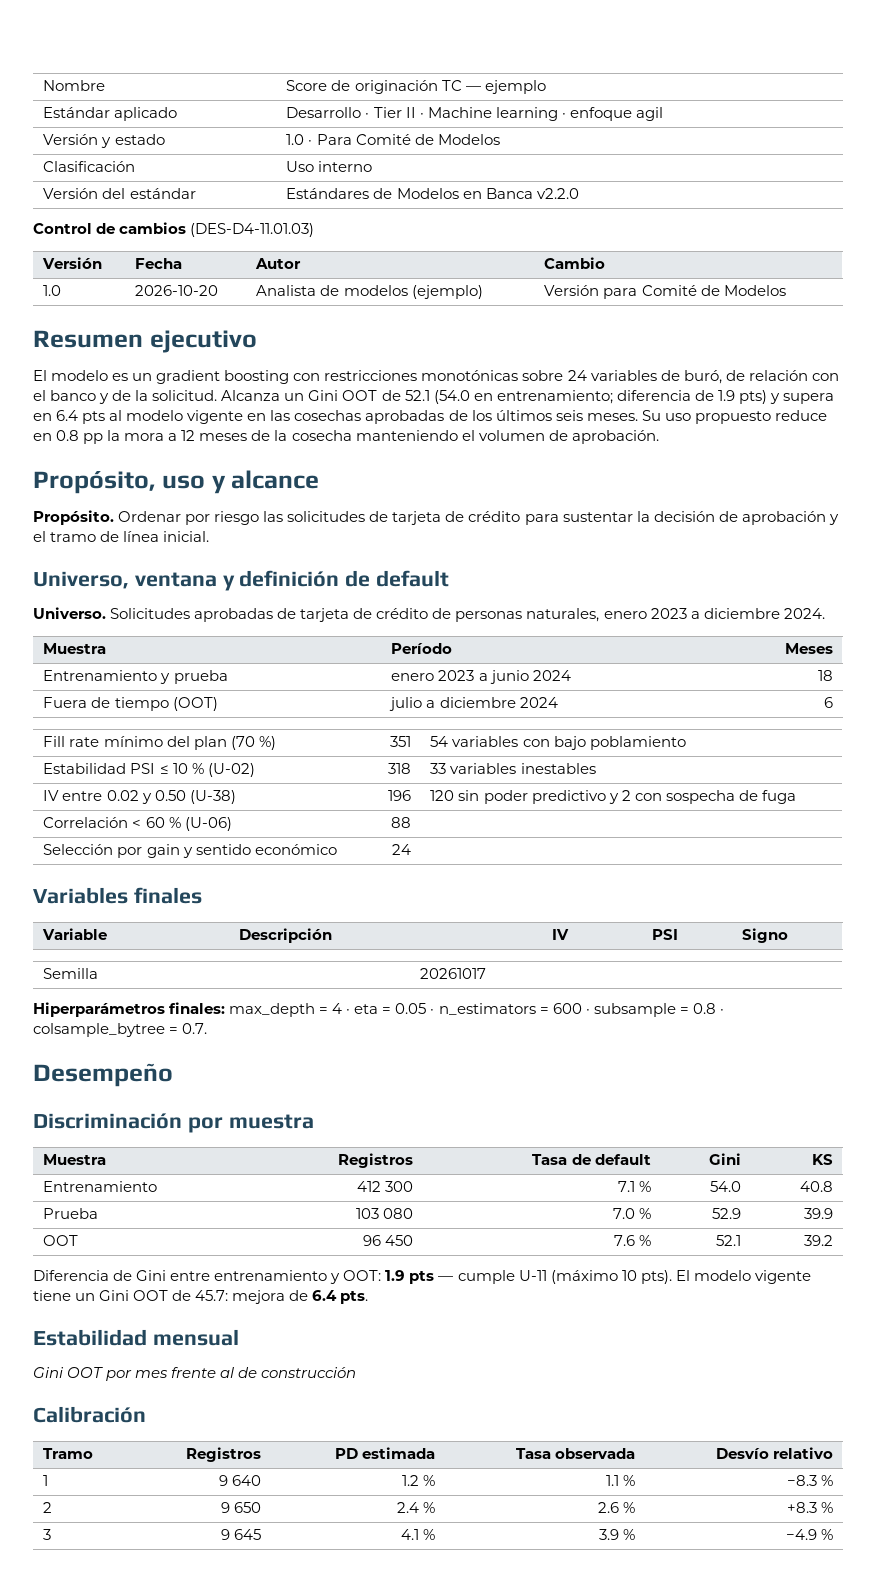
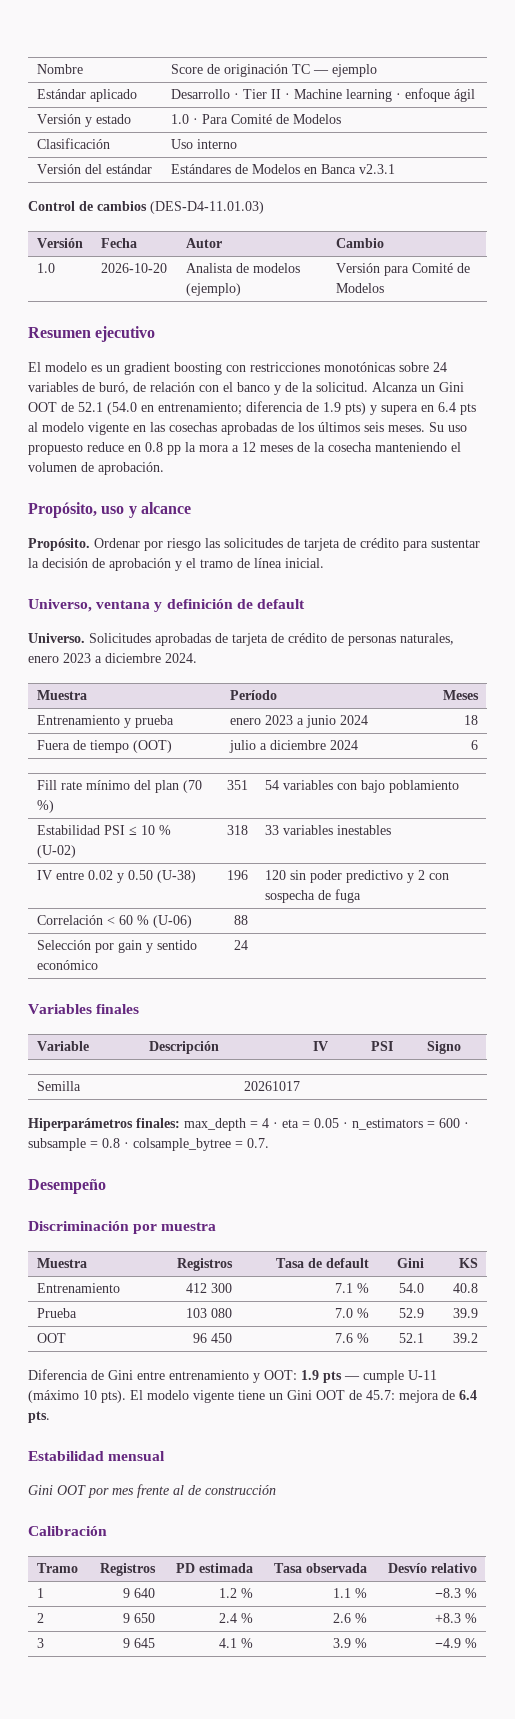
- Estándar aplicado | Desarrollo · Tier II · Machine learning · enfoque agil
+ Estándar aplicado | Desarrollo · Tier II · Machine learning · enfoque ágil
- Versión del estándar | Estándares de Modelos en Banca v2.2.0
+ Versión del estándar | Estándares de Modelos en Banca v2.3.1

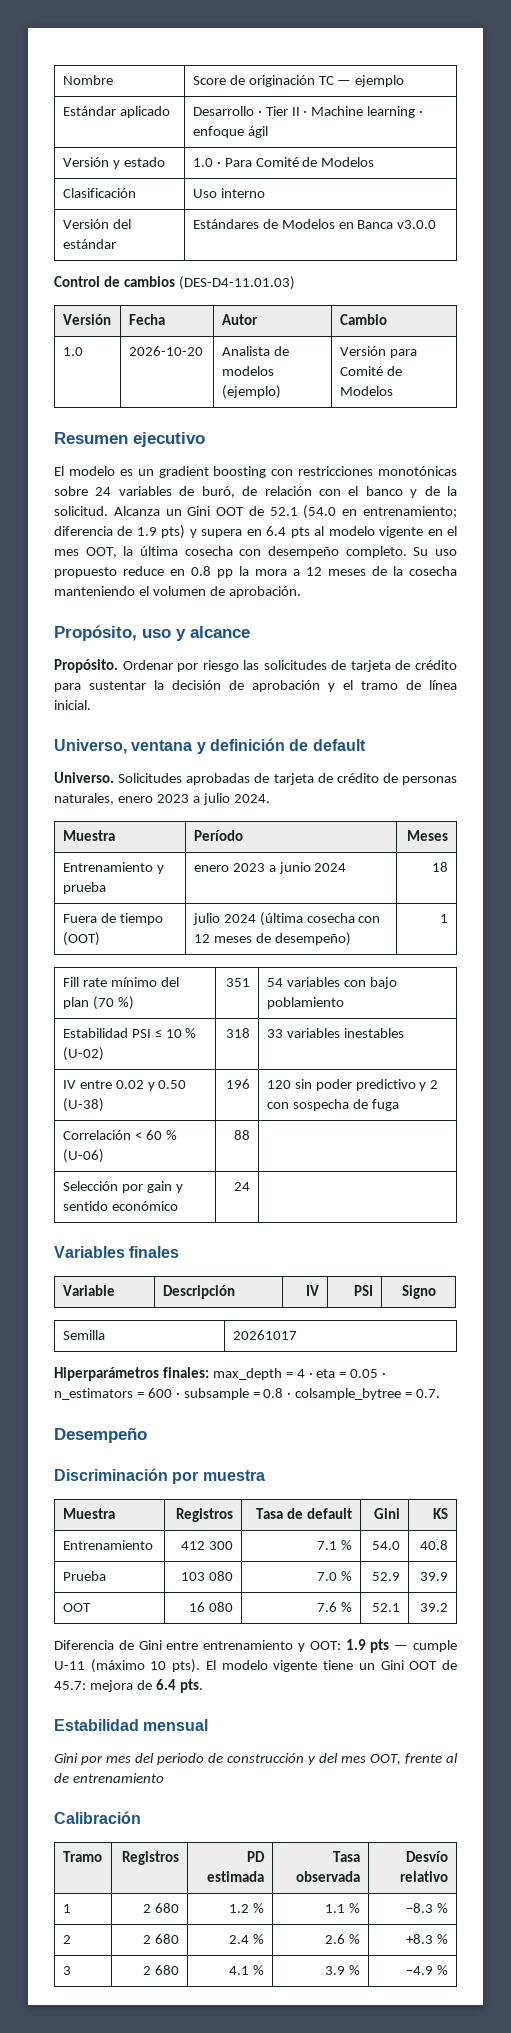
- Versión del estándar | Estándares de Modelos en Banca v2.3.1
+ Versión del estándar | Estándares de Modelos en Banca v3.0.0
- Alcanza un Gini OOT de 52.1 (54.0 en entrenamiento; diferencia de 1.9 pts) y supera en 6.4 pts al modelo vigente en las cosechas aprobadas de los últimos seis meses.
+ Alcanza un Gini OOT de 52.1 (54.0 en entrenamiento; diferencia de 1.9 pts) y supera en 6.4 pts al modelo vigente en el mes OOT, la última cosecha con desempeño completo.
- Solicitudes aprobadas de tarjeta de crédito de personas naturales, enero 2023 a diciembre 2024.
+ Solicitudes aprobadas de tarjeta de crédito de personas naturales, enero 2023 a julio 2024.
- Fuera de tiempo (OOT) | julio a diciembre 2024 | 6
+ Fuera de tiempo (OOT) | julio 2024 (última cosecha con 12 meses de desempeño) | 1
- OOT | 96 450 | 7.6 % | 52.1 | 39.2
+ OOT | 16 080 | 7.6 % | 52.1 | 39.2
- Gini OOT por mes frente al de construcción
+ Gini por mes del periodo de construcción y del mes OOT, frente al de entrenamiento
- 1 | 9 640 | 1.2 % | 1.1 % | −8.3 %
+ 1 | 2 680 | 1.2 % | 1.1 % | −8.3 %
- 2 | 9 650 | 2.4 % | 2.6 % | +8.3 %
+ 2 | 2 680 | 2.4 % | 2.6 % | +8.3 %
- 3 | 9 645 | 4.1 % | 3.9 % | −4.9 %
+ 3 | 2 680 | 4.1 % | 3.9 % | −4.9 %

